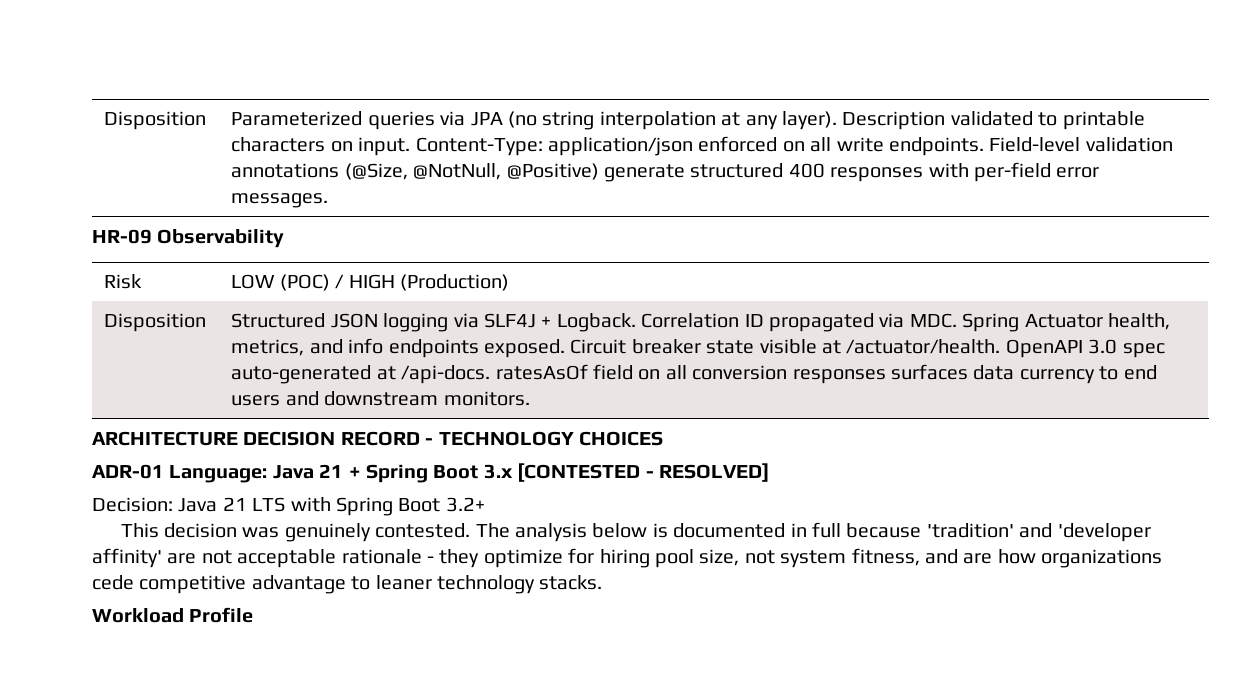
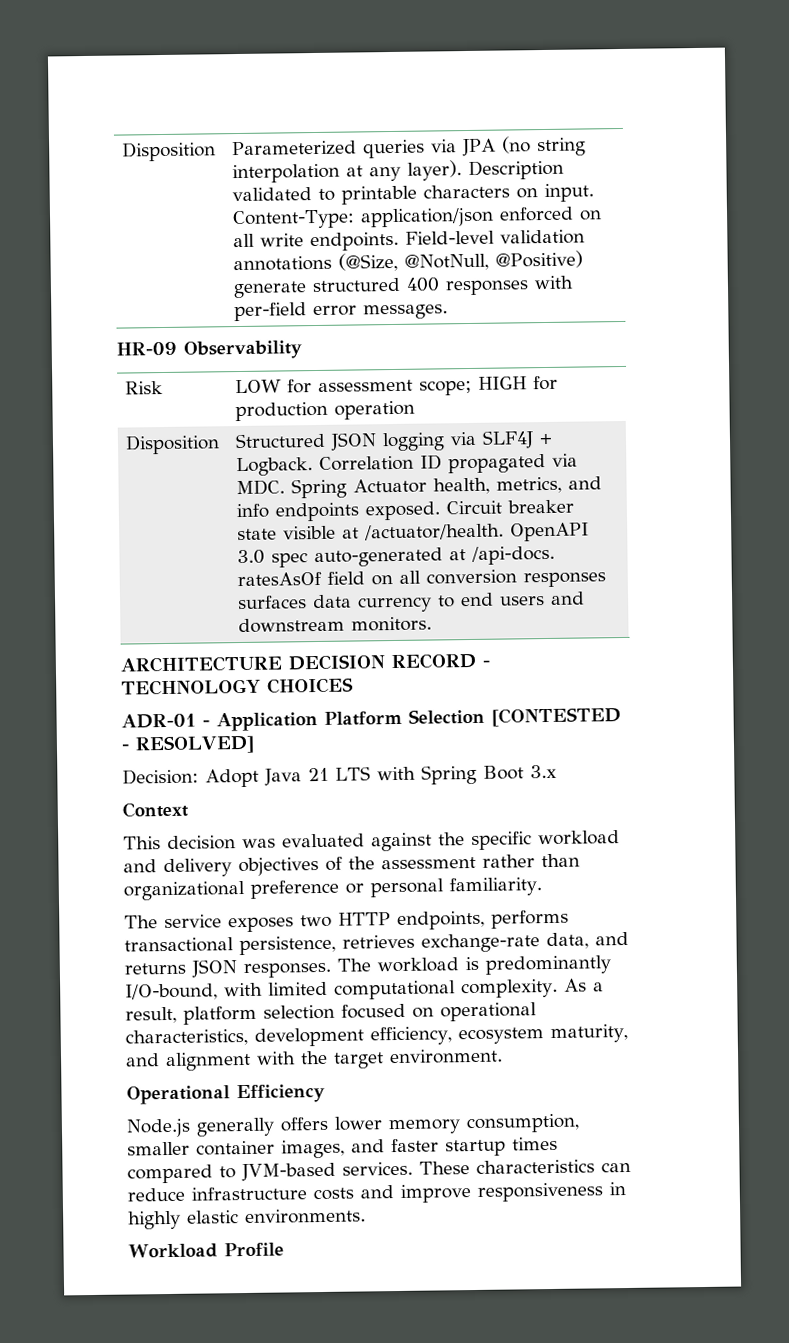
- Risk | LOW (POC) / HIGH (Production)
+ Risk | LOW for assessment scope; HIGH for production operation
- ADR-01 Language: Java 21 + Spring Boot 3.x [CONTESTED - RESOLVED]
+ ADR-01 - Application Platform Selection [CONTESTED - RESOLVED]
- Decision: Java 21 LTS with Spring Boot 3.2+
+ Decision: Adopt Java 21 LTS with Spring Boot 3.x
+ Context
- This decision was genuinely contested. The analysis below is documented in full because 'tradition' and 'developer affinity' are not acceptable rationale - they optimize for hiring pool size, not system fitness, and are how organizations cede competitive advantage to leaner technology stacks.
+ This decision was evaluated against the specific workload and delivery objectives of the assessment rather than organizational preference or personal familiarity.
+ The service exposes two HTTP endpoints, performs transactional persistence, retrieves exchange-rate data, and returns JSON responses. The workload is predominantly I/O-bound, with limited computational complexity. As a result, platform selection focused on operational characteristics, development efficiency, ecosystem maturity, and alignment with the target environment.
+ Operational Efficiency
+ Node.js generally offers lower memory consumption, smaller container images, and faster startup times compared to JVM-based services. These characteristics can reduce infrastructure costs and improve responsiveness in highly elastic environments.

